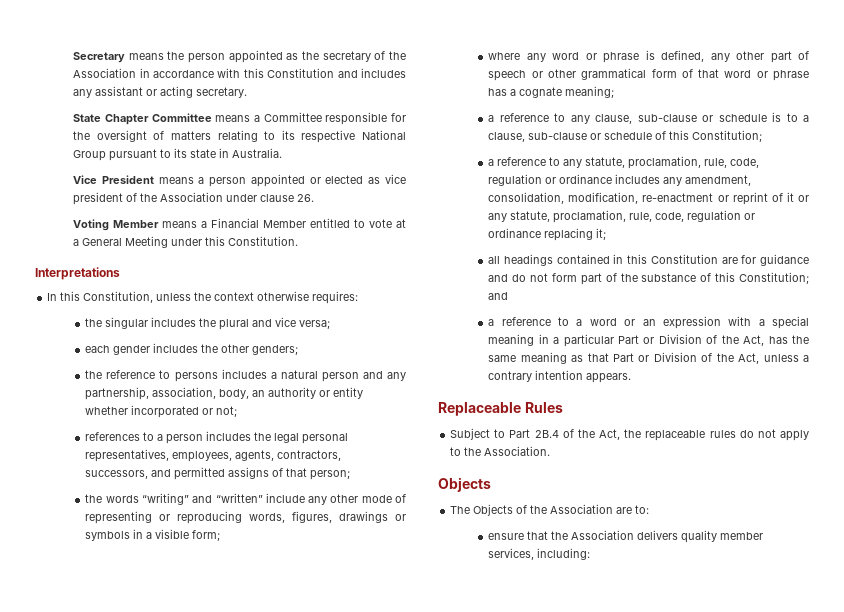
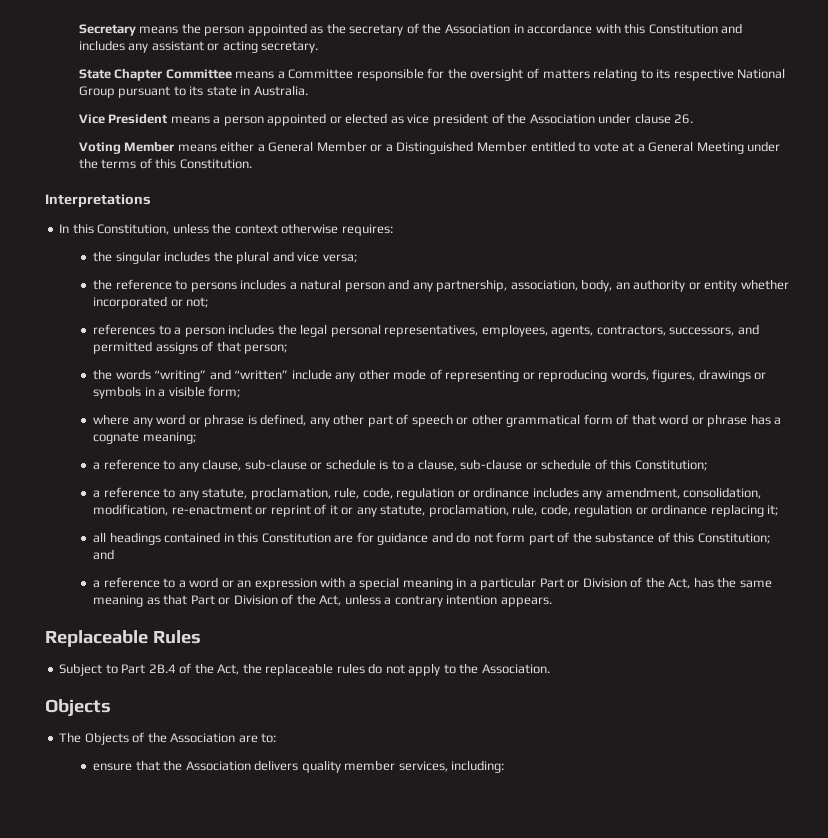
- Voting Member means a Financial Member entitled to vote at a General Meeting under this Constitution.
+ Voting Member means either a General Member or a Distinguished Member entitled to vote at a General Meeting under the terms of this Constitution.
- each gender includes the other genders;

